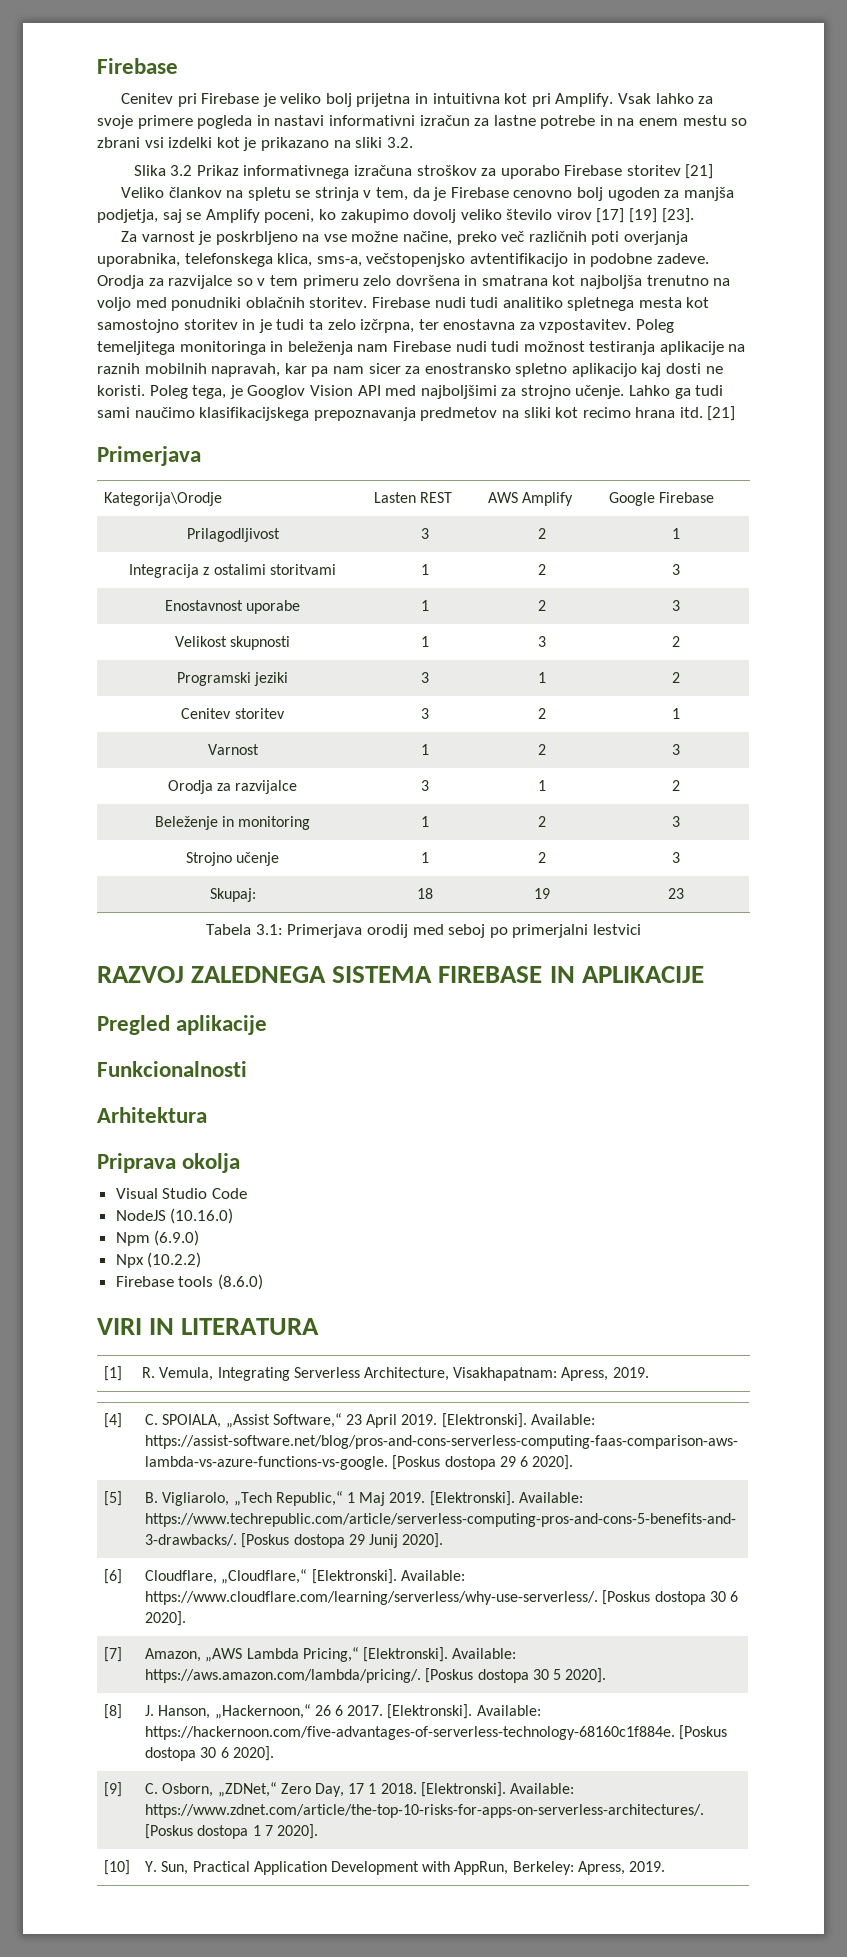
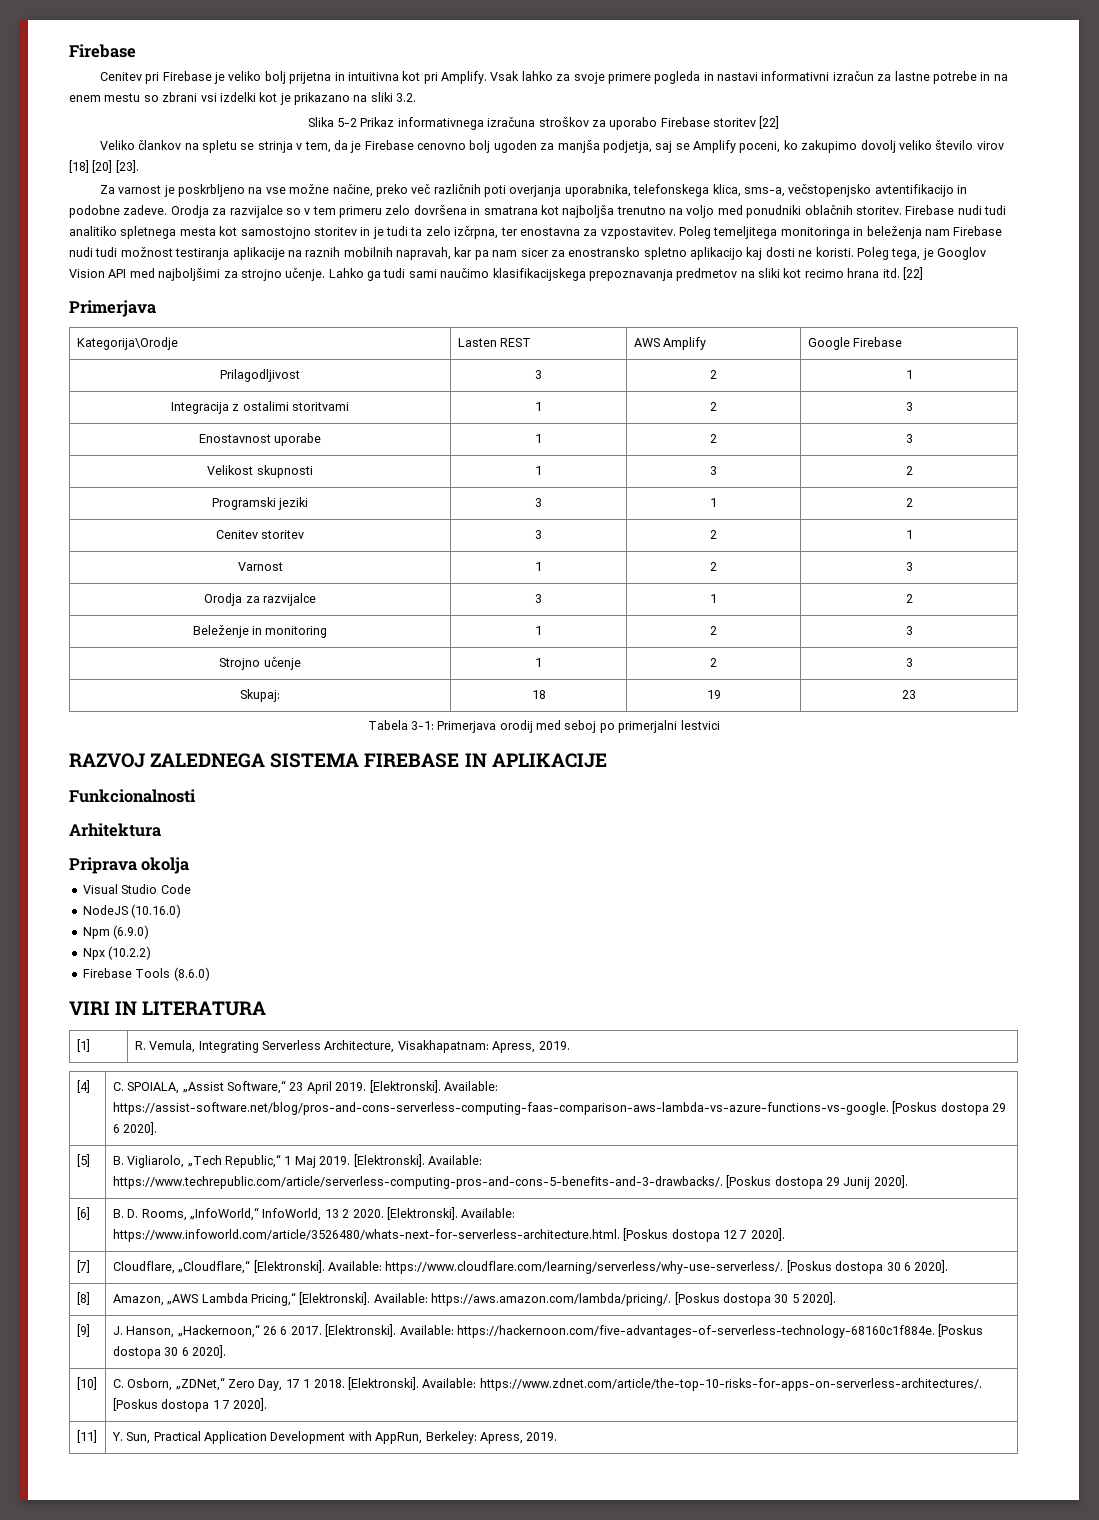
- Slika 3.2 Prikaz informativnega izračuna stroškov za uporabo Firebase storitev [21]
+ Slika 5-2 Prikaz informativnega izračuna stroškov za uporabo Firebase storitev [22]
- Veliko člankov na spletu se strinja v tem, da je Firebase cenovno bolj ugoden za manjša podjetja, saj se Amplify poceni, ko zakupimo dovolj veliko število virov [17] [19] [23].
+ Veliko člankov na spletu se strinja v tem, da je Firebase cenovno bolj ugoden za manjša podjetja, saj se Amplify poceni, ko zakupimo dovolj veliko število virov [18] [20] [23].
- Lahko ga tudi sami naučimo klasifikacijskega prepoznavanja predmetov na sliki kot recimo hrana itd. [21]
+ Lahko ga tudi sami naučimo klasifikacijskega prepoznavanja predmetov na sliki kot recimo hrana itd. [22]
- Tabela 3.1: Primerjava orodij med seboj po primerjalni lestvici
+ Tabela 3-1: Primerjava orodij med seboj po primerjalni lestvici
- Pregled aplikacije
- Firebase tools (8.6.0)
+ Firebase Tools (8.6.0)
- [6] | Cloudflare, „Cloudflare,“ [Elektronski]. Available: https://www.cloudflare.com/learning/serverless/why-use-serverless/. [Poskus dostopa 30 6 2020].
+ [6] | B. D. Rooms, „InfoWorld,“ InfoWorld, 13 2 2020. [Elektronski]. Available: https://www.infoworld.com/article/3526480/whats-next-for-serverless-architecture.html. [Poskus dostopa 12 7 2020].
+ [7] | Cloudflare, „Cloudflare,“ [Elektronski]. Available: https://www.cloudflare.com/learning/serverless/why-use-serverless/. [Poskus dostopa 30 6 2020].
- [7] | Amazon, „AWS Lambda Pricing,“ [Elektronski]. Available: https://aws.amazon.com/lambda/pricing/. [Poskus dostopa 30 5 2020].
+ [8] | Amazon, „AWS Lambda Pricing,“ [Elektronski]. Available: https://aws.amazon.com/lambda/pricing/. [Poskus dostopa 30 5 2020].
- [8] | J. Hanson, „Hackernoon,“ 26 6 2017. [Elektronski]. Available: https://hackernoon.com/five-advantages-of-serverless-technology-68160c1f884e. [Poskus dostopa 30 6 2020].
+ [9] | J. Hanson, „Hackernoon,“ 26 6 2017. [Elektronski]. Available: https://hackernoon.com/five-advantages-of-serverless-technology-68160c1f884e. [Poskus dostopa 30 6 2020].
- [9] | C. Osborn, „ZDNet,“ Zero Day, 17 1 2018. [Elektronski]. Available: https://www.zdnet.com/article/the-top-10-risks-for-apps-on-serverless-architectures/. [Poskus dostopa 1 7 2020].
+ [10] | C. Osborn, „ZDNet,“ Zero Day, 17 1 2018. [Elektronski]. Available: https://www.zdnet.com/article/the-top-10-risks-for-apps-on-serverless-architectures/. [Poskus dostopa 1 7 2020].
- [10] | Y. Sun, Practical Application Development with AppRun, Berkeley: Apress, 2019.
+ [11] | Y. Sun, Practical Application Development with AppRun, Berkeley: Apress, 2019.

